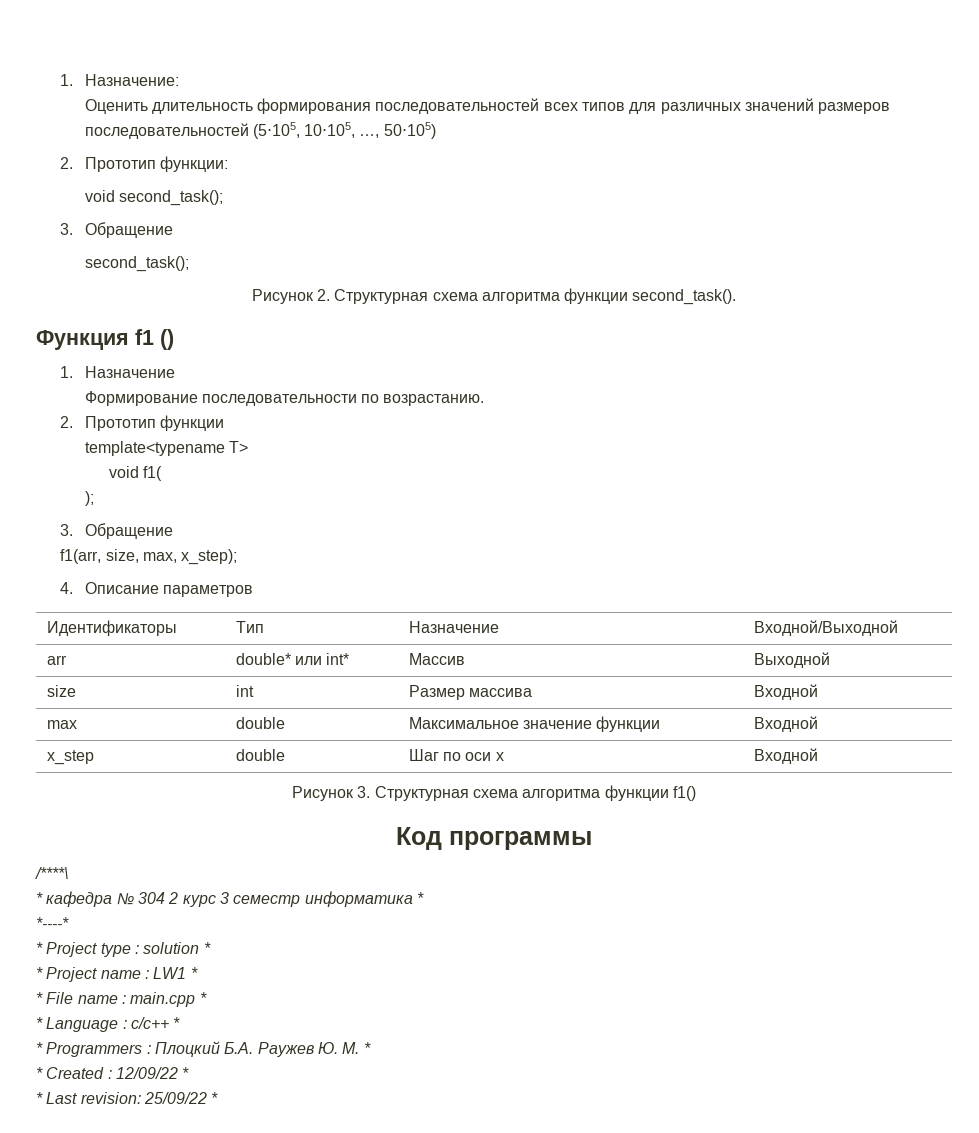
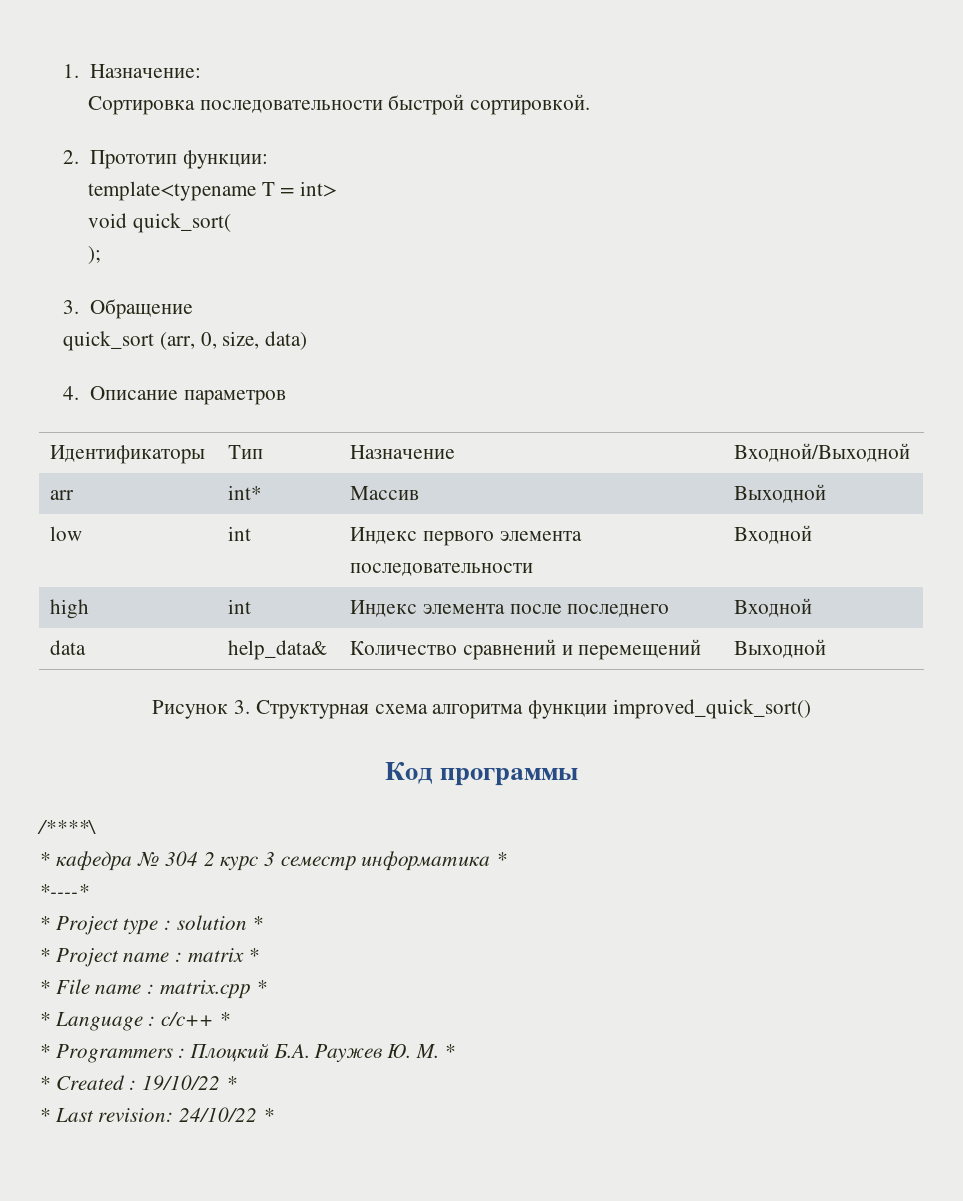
- Оценить длительность формирования последовательностей всех типов для различных значений размеров последовательностей (5⋅105, 10⋅105, …, 50⋅105)
+ Сортировка последовательности быстрой сортировкой.
  2. Прототип функции:
- void second_task();
- 3. Обращение
- second_task();
- Рисунок 2. Структурная схема алгоритма функции second_task().
- Функция f1 ()
- 1. Назначение
- Формирование последовательности по возрастанию.
- 2. Прототип функции
- template<typename T>
- void f1(
+ template<typename T = int>
+ void quick_sort(
- f1(arr, size, max, x_step);
+ quick_sort (arr, 0, size, data)
- arr | double* или int* | Массив | Выходной
+ arr | int* | Массив | Выходной
- size | int | Размер массива | Входной
- max | double | Максимальное значение функции | Входной
- x_step | double | Шаг по оси х | Входной
+ low | int | Индекс первого элемента последовательности | Входной
+ high | int | Индекс элемента после последнего | Входной
+ data | help_data& | Количество сравнений и перемещений | Выходной
- Рисунок 3. Структурная схема алгоритма функции f1()
+ Рисунок 3. Структурная схема алгоритма функции improved_quick_sort()
- * Project name : LW1 *
+ * Project name : matrix *
- * File name : main.cpp *
+ * File name : matrix.cpp *
- * Created : 12/09/22 *
+ * Created : 19/10/22 *
- * Last revision: 25/09/22 *
+ * Last revision: 24/10/22 *

